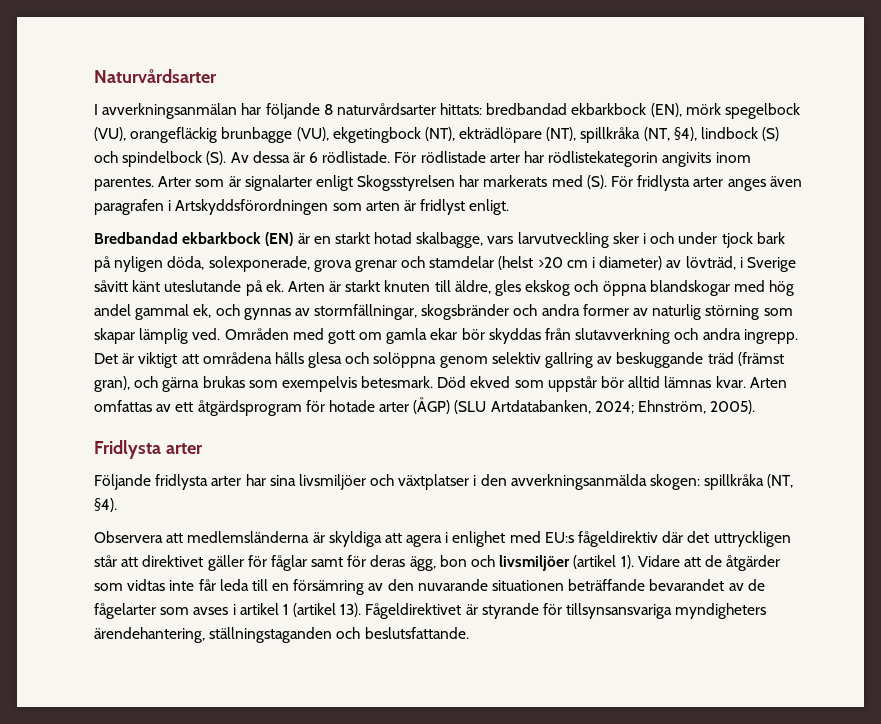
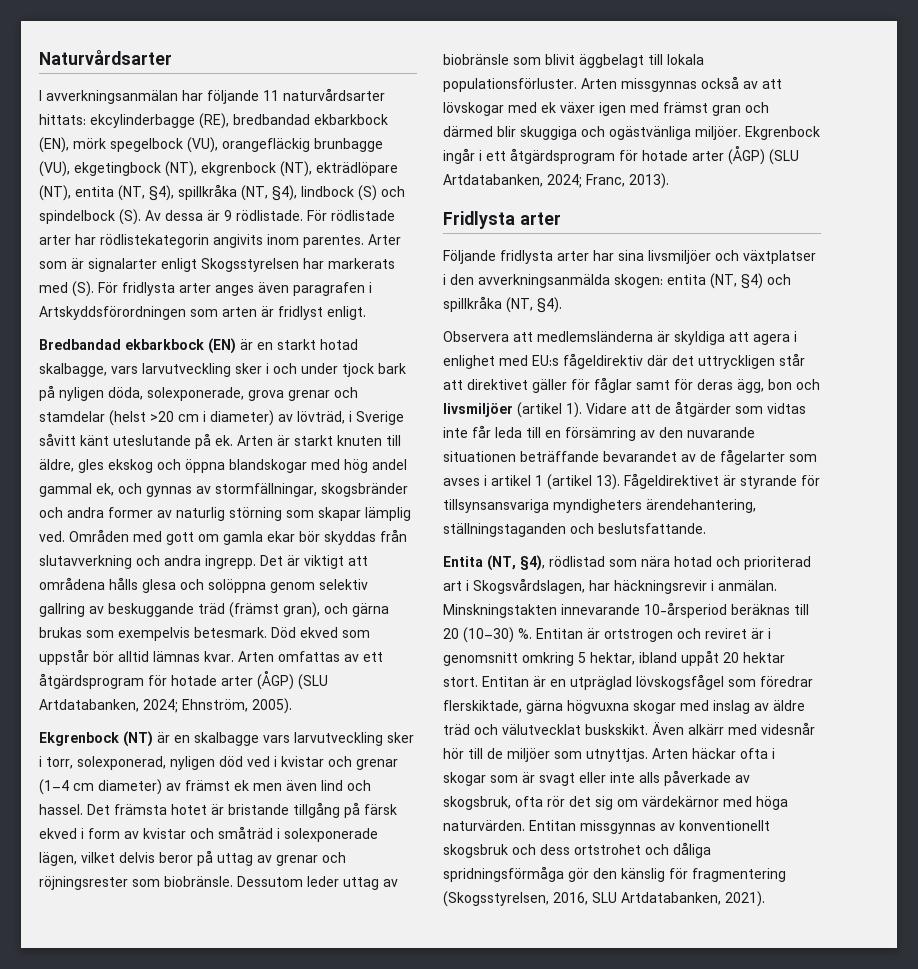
- I avverkningsanmälan har följande 8 naturvårdsarter hittats: bredbandad ekbarkbock (EN), mörk spegelbock (VU), orangefläckig brunbagge (VU), ekgetingbock (NT), ekträdlöpare (NT), spillkråka (NT, §4), lindbock (S) och spindelbock (S). Av dessa är 6 rödlistade.
+ I avverkningsanmälan har följande 11 naturvårdsarter hittats: ekcylinderbagge (RE), bredbandad ekbarkbock (EN), mörk spegelbock (VU), orangefläckig brunbagge (VU), ekgetingbock (NT), ekgrenbock (NT), ekträdlöpare (NT), entita (NT, §4), spillkråka (NT, §4), lindbock (S) och spindelbock (S). Av dessa är 9 rödlistade.
+ Ekgrenbock (NT) är en skalbagge vars larvutveckling sker i torr, solexponerad, nyligen död ved i kvistar och grenar (1–4 cm diameter) av främst ek men även lind och hassel. Det främsta hotet är bristande tillgång på färsk ekved i form av kvistar och småträd i solexponerade lägen, vilket delvis beror på uttag av grenar och röjningsrester som biobränsle. Dessutom leder uttag av biobränsle som blivit äggbelagt till lokala populationsförluster. Arten missgynnas också av att lövskogar med ek växer igen med främst gran och därmed blir skuggiga och ogästvänliga miljöer. Ekgrenbock ingår i ett åtgärdsprogram för hotade arter (ÅGP) (SLU Artdatabanken, 2024; Franc, 2013).
- Följande fridlysta arter har sina livsmiljöer och växtplatser i den avverkningsanmälda skogen: spillkråka (NT, §4).
+ Följande fridlysta arter har sina livsmiljöer och växtplatser i den avverkningsanmälda skogen: entita (NT, §4) och spillkråka (NT, §4).
+ Entita (NT, §4), rödlistad som nära hotad och prioriterad art i Skogsvårdslagen, har häckningsrevir i anmälan. Minskningstakten innevarande 10-årsperiod beräknas till 20 (10–30) %. Entitan är ortstrogen och reviret är i genomsnitt omkring 5 hektar, ibland uppåt 20 hektar stort. Entitan är en utpräglad lövskogsfågel som föredrar flerskiktade, gärna högvuxna skogar med inslag av äldre träd och välutvecklat buskskikt. Även alkärr med videsnår hör till de miljöer som utnyttjas. Arten häckar ofta i skogar som är svagt eller inte alls påverkade av skogsbruk, ofta rör det sig om värdekärnor med höga naturvärden. Entitan missgynnas av konventionellt skogsbruk och dess ortstrohet och dåliga spridningsförmåga gör den känslig för fragmentering (Skogsstyrelsen, 2016, SLU Artdatabanken, 2021).

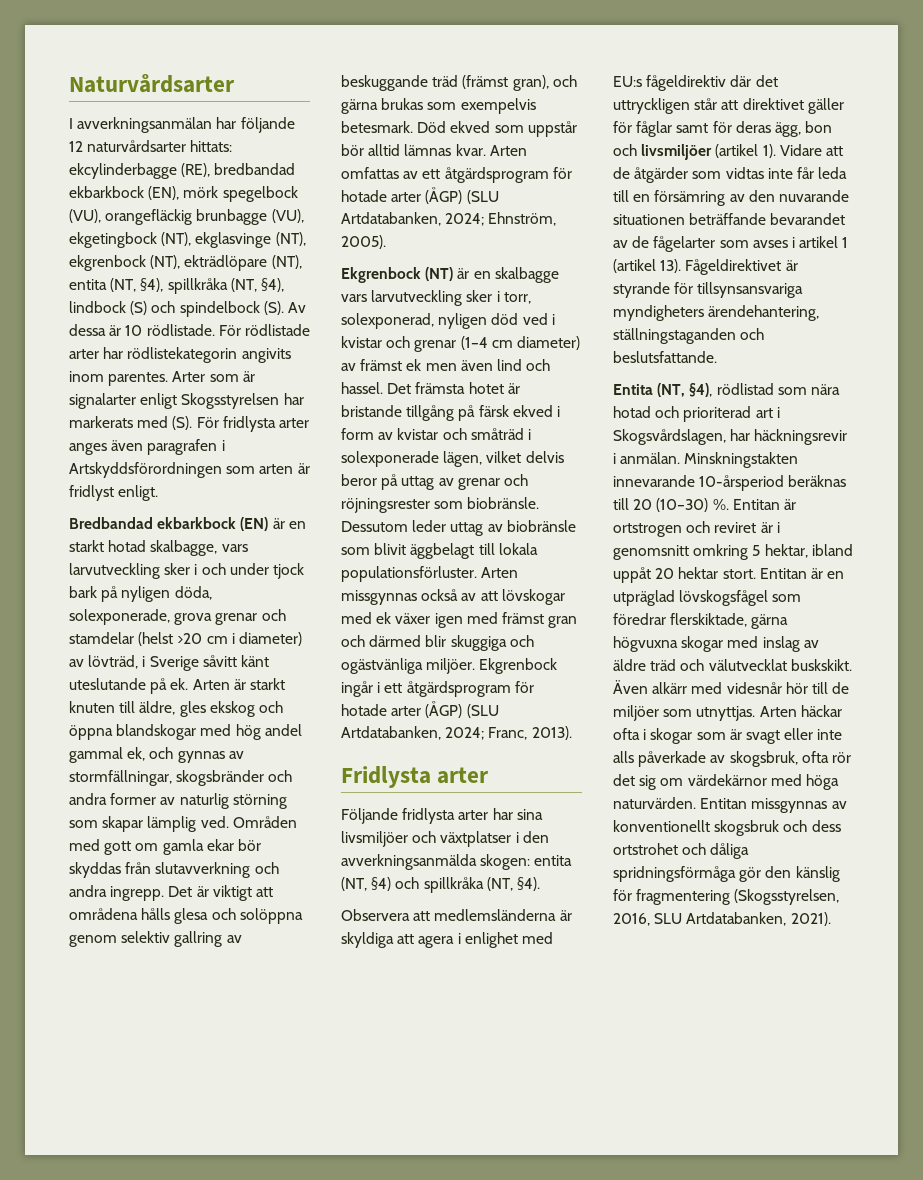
- I avverkningsanmälan har följande 11 naturvårdsarter hittats: ekcylinderbagge (RE), bredbandad ekbarkbock (EN), mörk spegelbock (VU), orangefläckig brunbagge (VU), ekgetingbock (NT), ekgrenbock (NT), ekträdlöpare (NT), entita (NT, §4), spillkråka (NT, §4), lindbock (S) och spindelbock (S). Av dessa är 9 rödlistade.
+ I avverkningsanmälan har följande 12 naturvårdsarter hittats: ekcylinderbagge (RE), bredbandad ekbarkbock (EN), mörk spegelbock (VU), orangefläckig brunbagge (VU), ekgetingbock (NT), ekglasvinge (NT), ekgrenbock (NT), ekträdlöpare (NT), entita (NT, §4), spillkråka (NT, §4), lindbock (S) och spindelbock (S). Av dessa är 10 rödlistade.

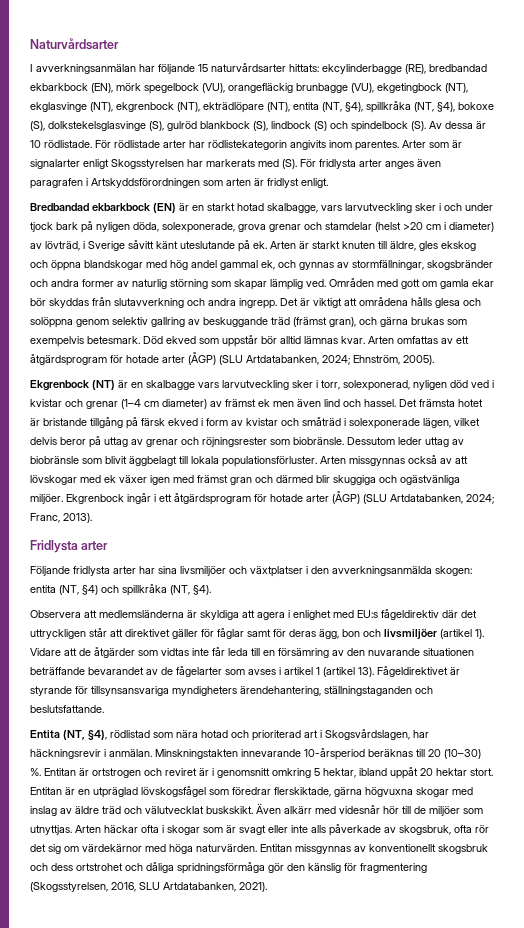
- I avverkningsanmälan har följande 12 naturvårdsarter hittats: ekcylinderbagge (RE), bredbandad ekbarkbock (EN), mörk spegelbock (VU), orangefläckig brunbagge (VU), ekgetingbock (NT), ekglasvinge (NT), ekgrenbock (NT), ekträdlöpare (NT), entita (NT, §4), spillkråka (NT, §4), lindbock (S) och spindelbock (S). Av dessa är 10 rödlistade.
+ I avverkningsanmälan har följande 15 naturvårdsarter hittats: ekcylinderbagge (RE), bredbandad ekbarkbock (EN), mörk spegelbock (VU), orangefläckig brunbagge (VU), ekgetingbock (NT), ekglasvinge (NT), ekgrenbock (NT), ekträdlöpare (NT), entita (NT, §4), spillkråka (NT, §4), bokoxe (S), dolkstekelsglasvinge (S), gulröd blankbock (S), lindbock (S) och spindelbock (S). Av dessa är 10 rödlistade.

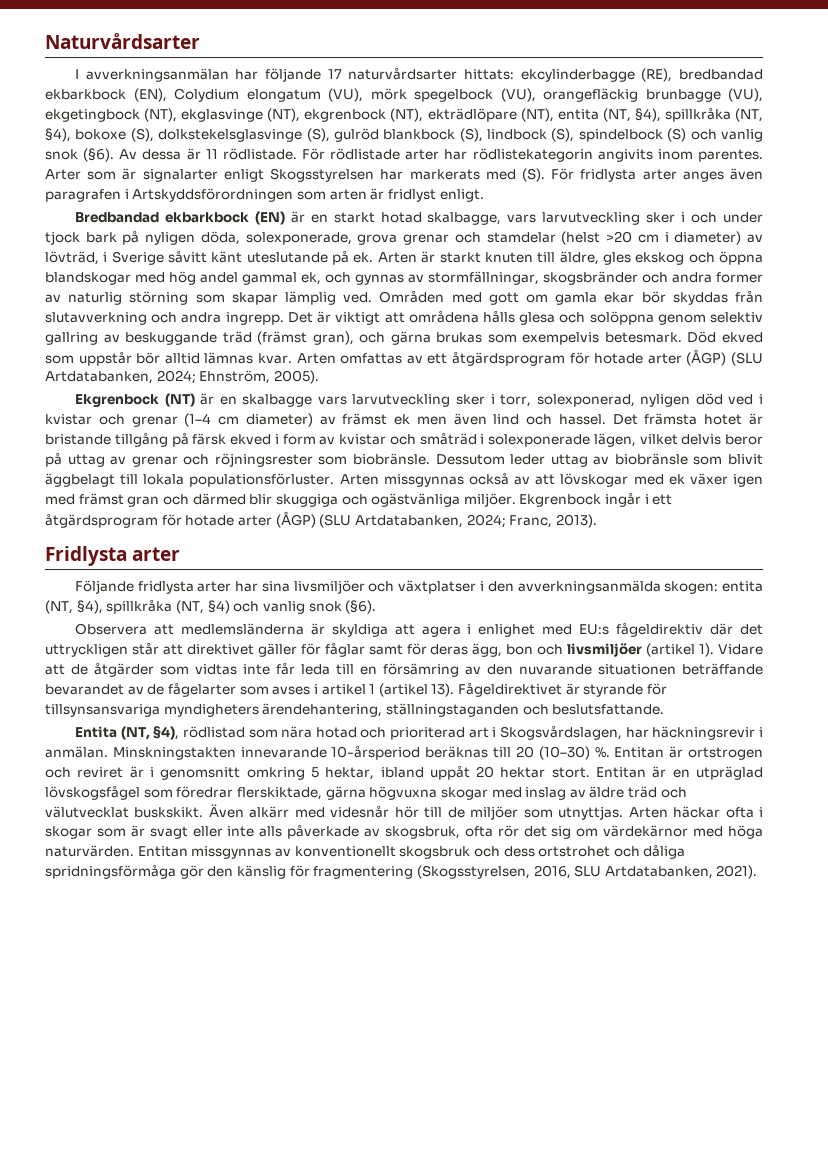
- I avverkningsanmälan har följande 15 naturvårdsarter hittats: ekcylinderbagge (RE), bredbandad ekbarkbock (EN), mörk spegelbock (VU), orangefläckig brunbagge (VU), ekgetingbock (NT), ekglasvinge (NT), ekgrenbock (NT), ekträdlöpare (NT), entita (NT, §4), spillkråka (NT, §4), bokoxe (S), dolkstekelsglasvinge (S), gulröd blankbock (S), lindbock (S) och spindelbock (S). Av dessa är 10 rödlistade.
+ I avverkningsanmälan har följande 17 naturvårdsarter hittats: ekcylinderbagge (RE), bredbandad ekbarkbock (EN), Colydium elongatum (VU), mörk spegelbock (VU), orangefläckig brunbagge (VU), ekgetingbock (NT), ekglasvinge (NT), ekgrenbock (NT), ekträdlöpare (NT), entita (NT, §4), spillkråka (NT, §4), bokoxe (S), dolkstekelsglasvinge (S), gulröd blankbock (S), lindbock (S), spindelbock (S) och vanlig snok (§6). Av dessa är 11 rödlistade.
- Följande fridlysta arter har sina livsmiljöer och växtplatser i den avverkningsanmälda skogen: entita (NT, §4) och spillkråka (NT, §4).
+ Följande fridlysta arter har sina livsmiljöer och växtplatser i den avverkningsanmälda skogen: entita (NT, §4), spillkråka (NT, §4) och vanlig snok (§6).

